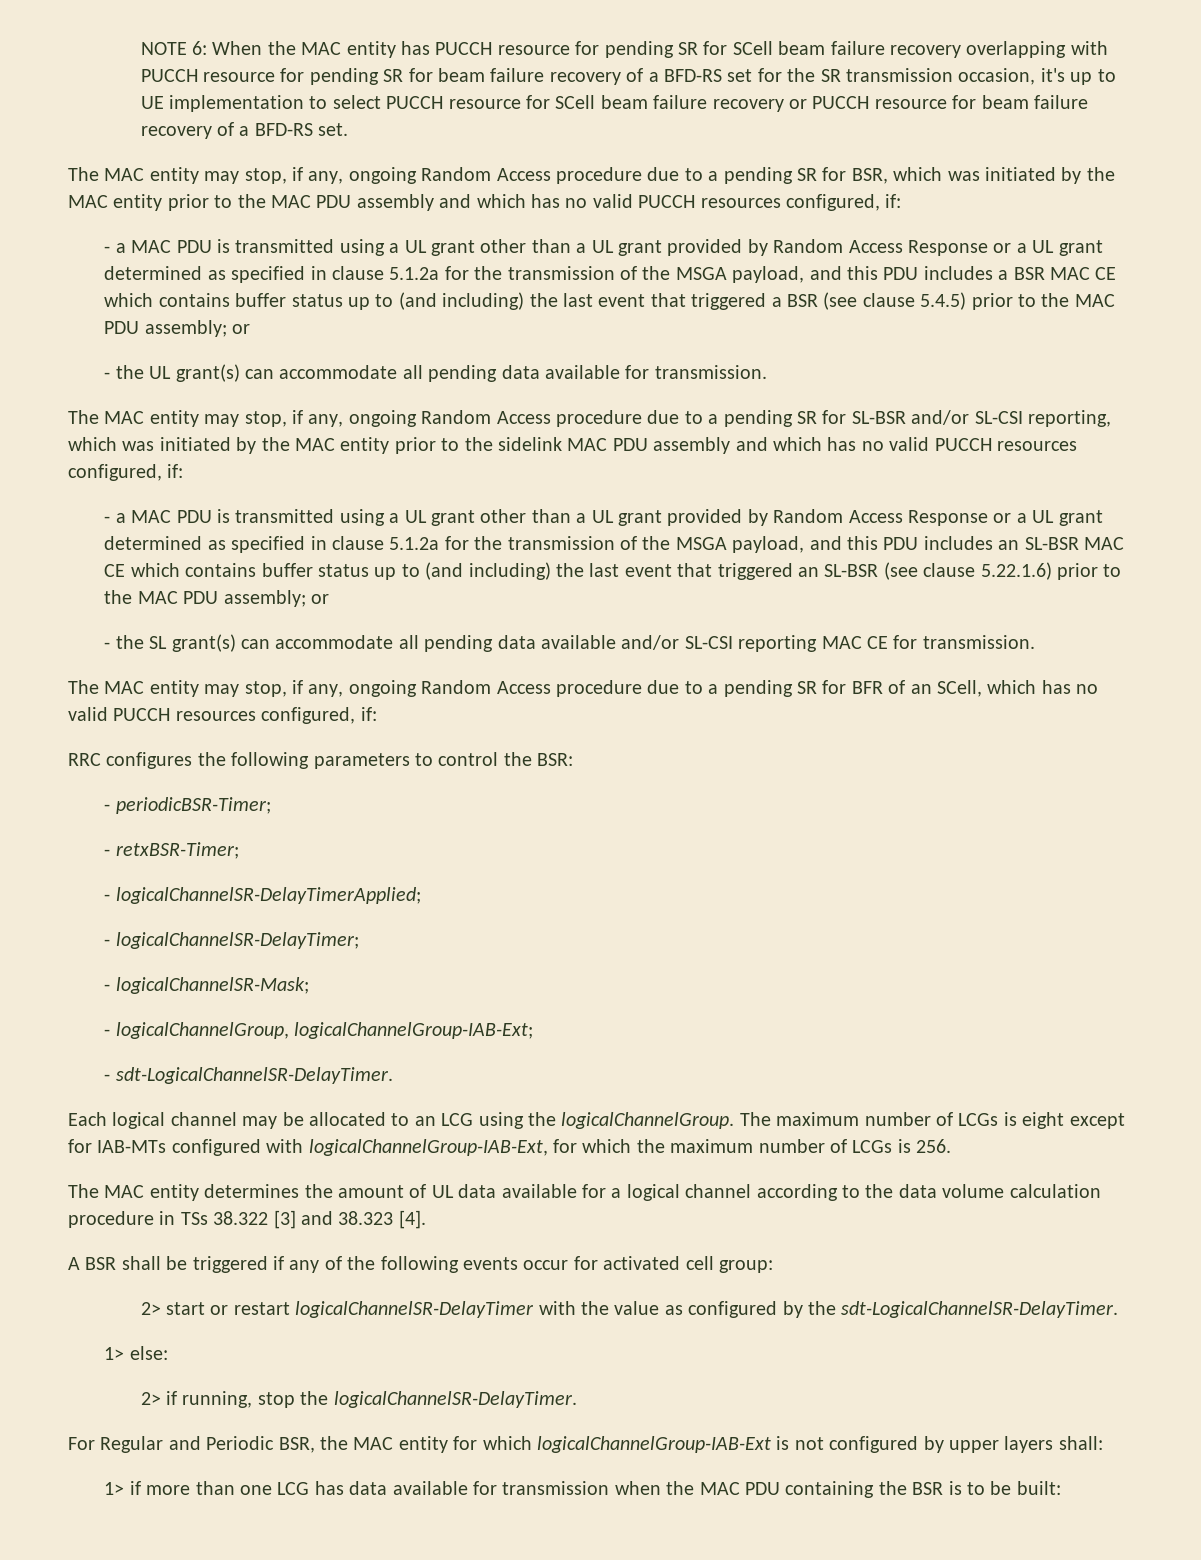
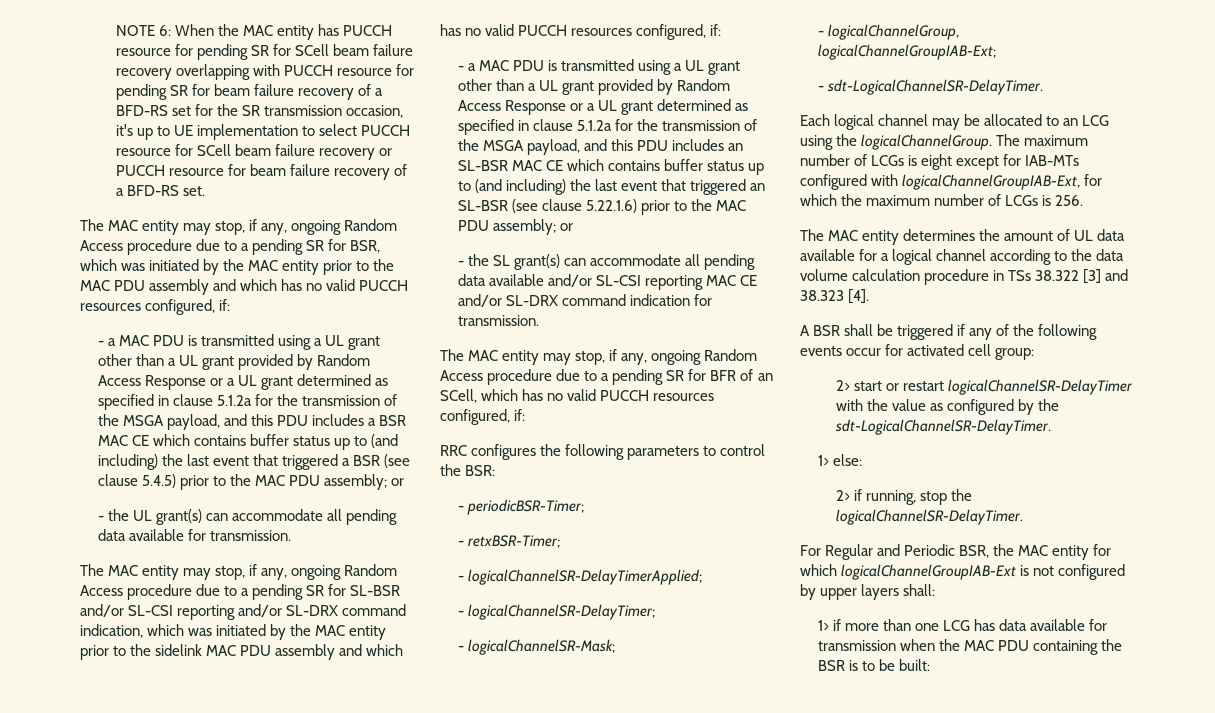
- The MAC entity may stop, if any, ongoing Random Access procedure due to a pending SR for SL-BSR and/or SL-CSI reporting, which was initiated by the MAC entity prior to the sidelink MAC PDU assembly and which has no valid PUCCH resources configured, if:
+ The MAC entity may stop, if any, ongoing Random Access procedure due to a pending SR for SL-BSR and/or SL-CSI reporting and/or SL-DRX command indication, which was initiated by the MAC entity prior to the sidelink MAC PDU assembly and which has no valid PUCCH resources configured, if:
- - the SL grant(s) can accommodate all pending data available and/or SL-CSI reporting MAC CE for transmission.
+ - the SL grant(s) can accommodate all pending data available and/or SL-CSI reporting MAC CE and/or SL-DRX command indication for transmission.
- - logicalChannelGroup, logicalChannelGroup-IAB-Ext;
+ - logicalChannelGroup, logicalChannelGroupIAB-Ext;
- The maximum number of LCGs is eight except for IAB-MTs configured with logicalChannelGroup-IAB-Ext, for which the maximum number of LCGs is 256.
+ The maximum number of LCGs is eight except for IAB-MTs configured with logicalChannelGroupIAB-Ext, for which the maximum number of LCGs is 256.
- For Regular and Periodic BSR, the MAC entity for which logicalChannelGroup-IAB-Ext is not configured by upper layers shall:
+ For Regular and Periodic BSR, the MAC entity for which logicalChannelGroupIAB-Ext is not configured by upper layers shall:

